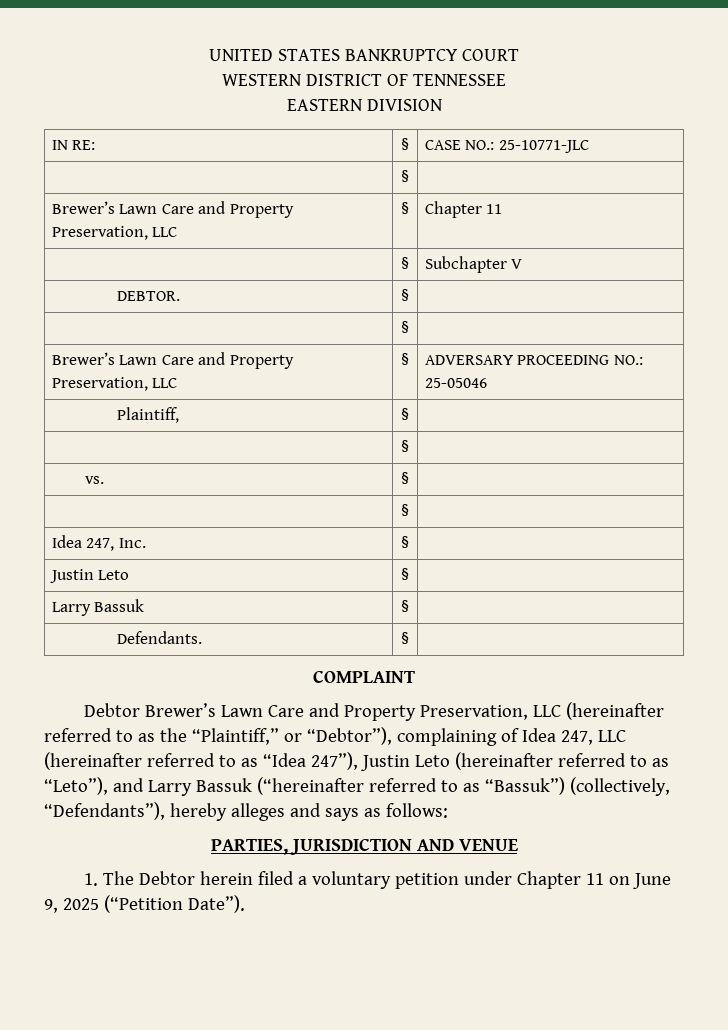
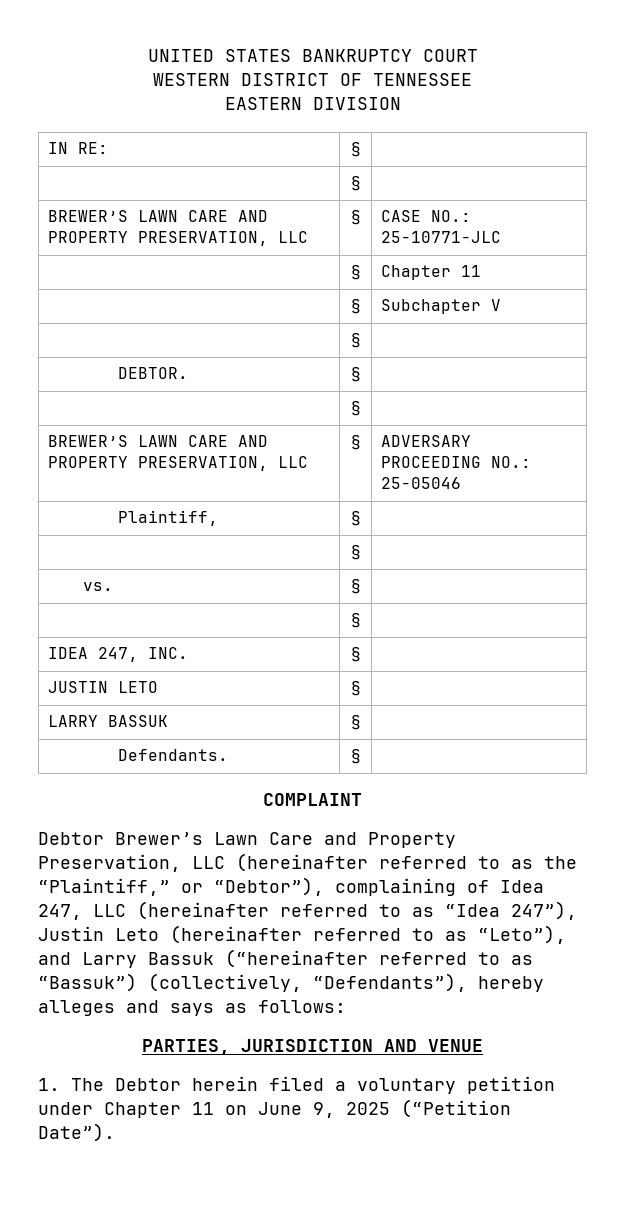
- IN RE: | § | CASE NO.: 25-10771-JLC
+ IN RE: | § |
  | § |
- Brewer’s Lawn Care and Property Preservation, LLC | § | Chapter 11
+ BREWER’S LAWN CARE AND PROPERTY PRESERVATION, LLC | § | CASE NO.: 25-10771-JLC
+ | § | Chapter 11
  | § | Subchapter V
+ | § |
- Brewer’s Lawn Care and Property Preservation, LLC | § | ADVERSARY PROCEEDING NO.: 25-05046
+ BREWER’S LAWN CARE AND PROPERTY PRESERVATION, LLC | § | ADVERSARY PROCEEDING NO.: 25-05046
- Idea 247, Inc. | § |
- Justin Leto | § |
- Larry Bassuk | § |
+ IDEA 247, INC. | § |
+ JUSTIN LETO | § |
+ LARRY BASSUK | § |

